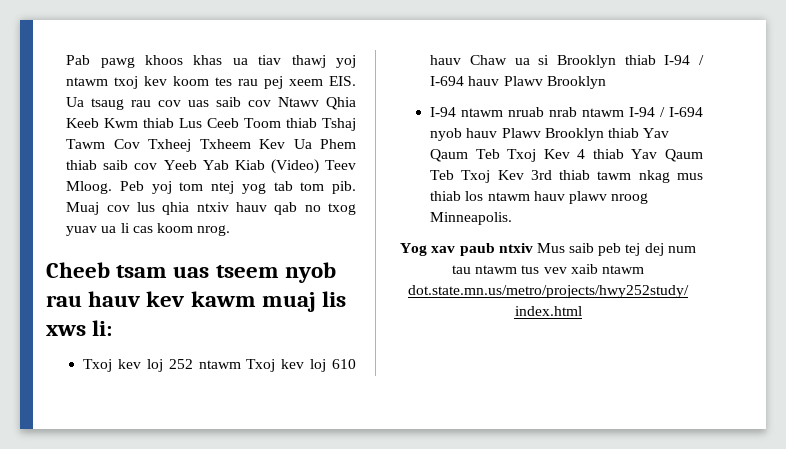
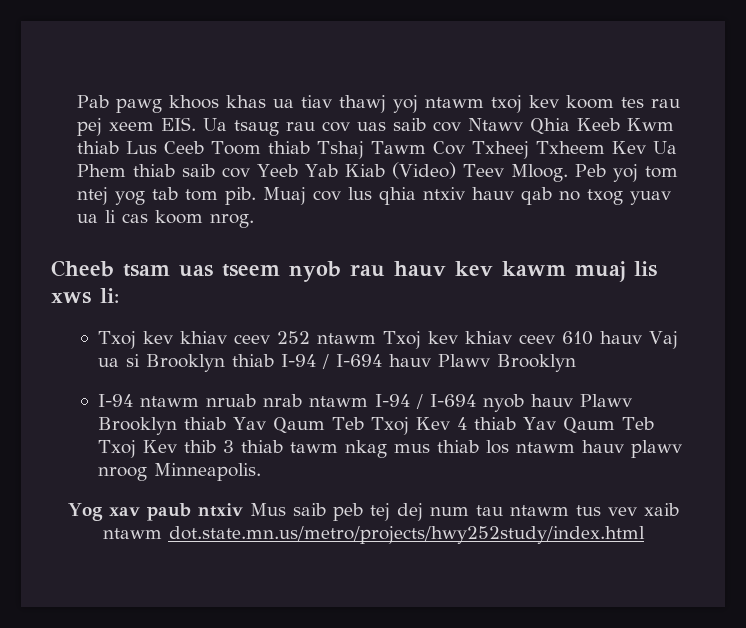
- Txoj kev loj 252 ntawm Txoj kev loj 610 hauv Chaw ua si Brooklyn thiab I-94 / I-694 hauv Plawv Brooklyn
+ Txoj kev khiav ceev 252 ntawm Txoj kev khiav ceev 610 hauv Vaj ua si Brooklyn thiab I-94 / I-694 hauv Plawv Brooklyn
- I-94 ntawm nruab nrab ntawm I-94 / I-694 nyob hauv Plawv Brooklyn thiab Yav Qaum Teb Txoj Kev 4 thiab Yav Qaum Teb Txoj Kev 3rd thiab tawm nkag mus thiab los ntawm hauv plawv nroog Minneapolis.
+ I-94 ntawm nruab nrab ntawm I-94 / I-694 nyob hauv Plawv Brooklyn thiab Yav Qaum Teb Txoj Kev 4 thiab Yav Qaum Teb Txoj Kev thib 3 thiab tawm nkag mus thiab los ntawm hauv plawv nroog Minneapolis.

